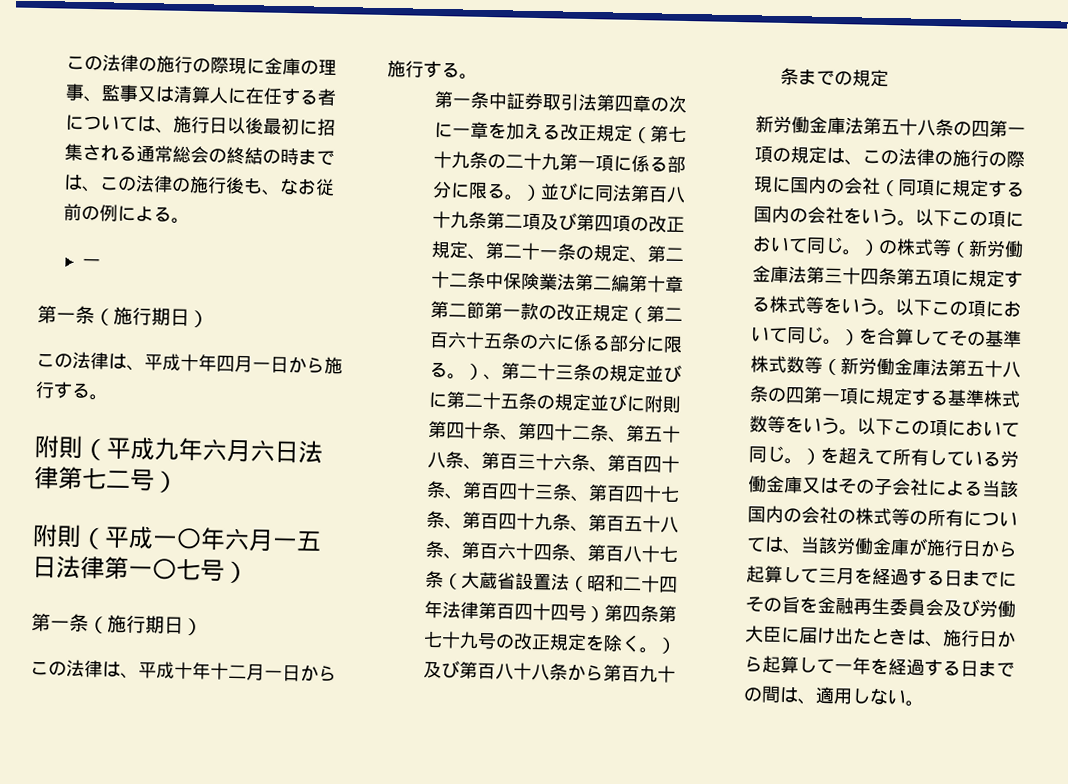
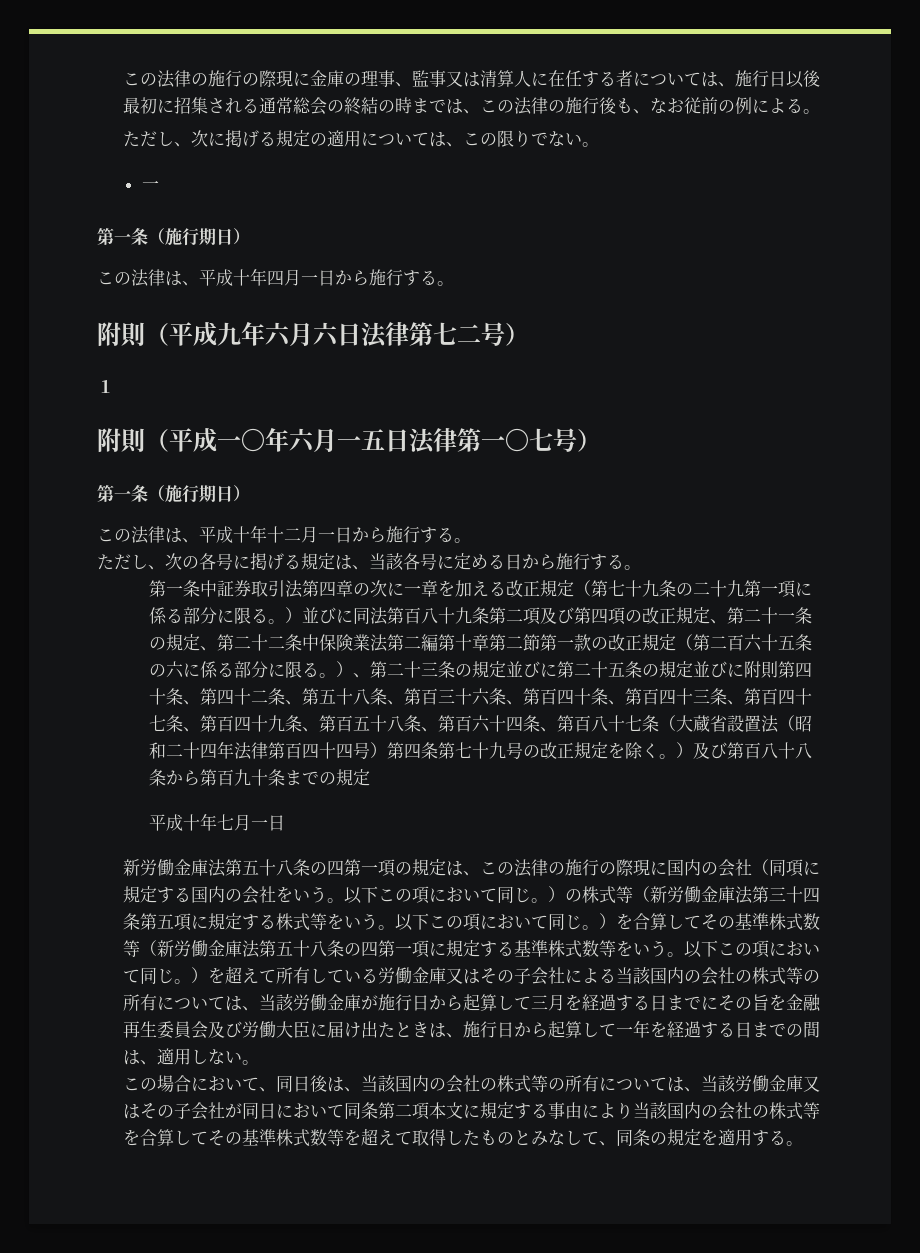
+ ただし、次に掲げる規定の適用については、この限りでない。
+ １
+ ただし、次の各号に掲げる規定は、当該各号に定める日から施行する。
+ 平成十年七月一日
+ この場合において、同日後は、当該国内の会社の株式等の所有については、当該労働金庫又はその子会社が同日において同条第二項本文に規定する事由により当該国内の会社の株式等を合算してその基準株式数等を超えて取得したものとみなして、同条の規定を適用する。

